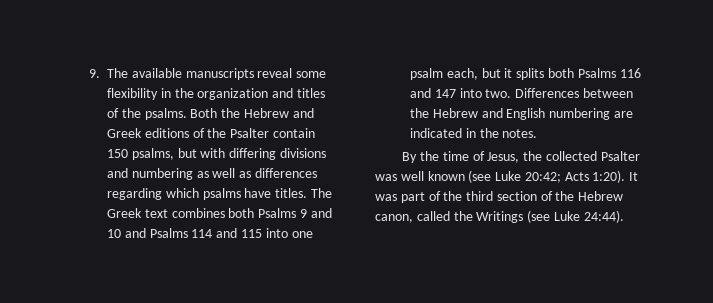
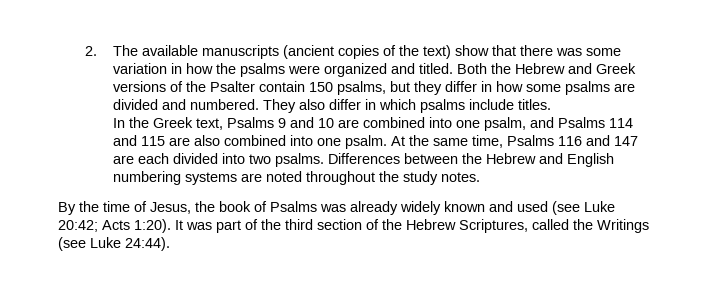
- 9. The available manuscripts reveal some flexibility in the organization and titles of the psalms.
+ 2. The available manuscripts (ancient copies of the text) show that there was some variation in how the psalms were organized and titled.
- Both the Hebrew and Greek editions of the Psalter contain 150 psalms, but with differing divisions and numbering as well as differences regarding which psalms have titles. The Greek text combines both Psalms 9 and 10 and Psalms 114 and 115 into one psalm each, but it splits both Psalms 116 and 147 into two.
+ Both the Hebrew and Greek versions of the Psalter contain 150 psalms, but they differ in how some psalms are divided and numbered. They also differ in which psalms include titles.
+ In the Greek text, Psalms 9 and 10 are combined into one psalm, and Psalms 114 and 115 are also combined into one psalm. At the same time, Psalms 116 and 147 are each divided into two psalms.
- Differences between the Hebrew and English numbering are indicated in the notes.
+ Differences between the Hebrew and English numbering systems are noted throughout the study notes.
- By the time of Jesus, the collected Psalter was well known (see Luke 20:42; Acts 1:20).
+ By the time of Jesus, the book of Psalms was already widely known and used (see Luke 20:42; Acts 1:20).
- It was part of the third section of the Hebrew canon, called the Writings (see Luke 24:44).
+ It was part of the third section of the Hebrew Scriptures, called the Writings (see Luke 24:44).

